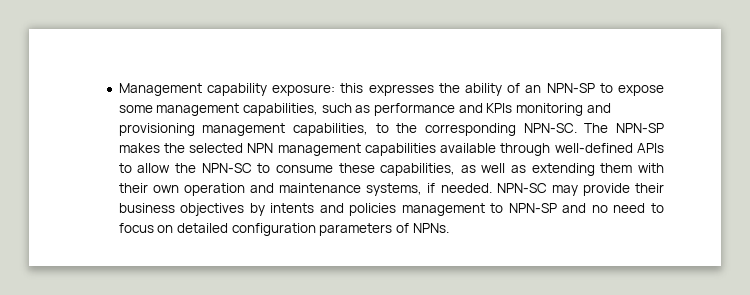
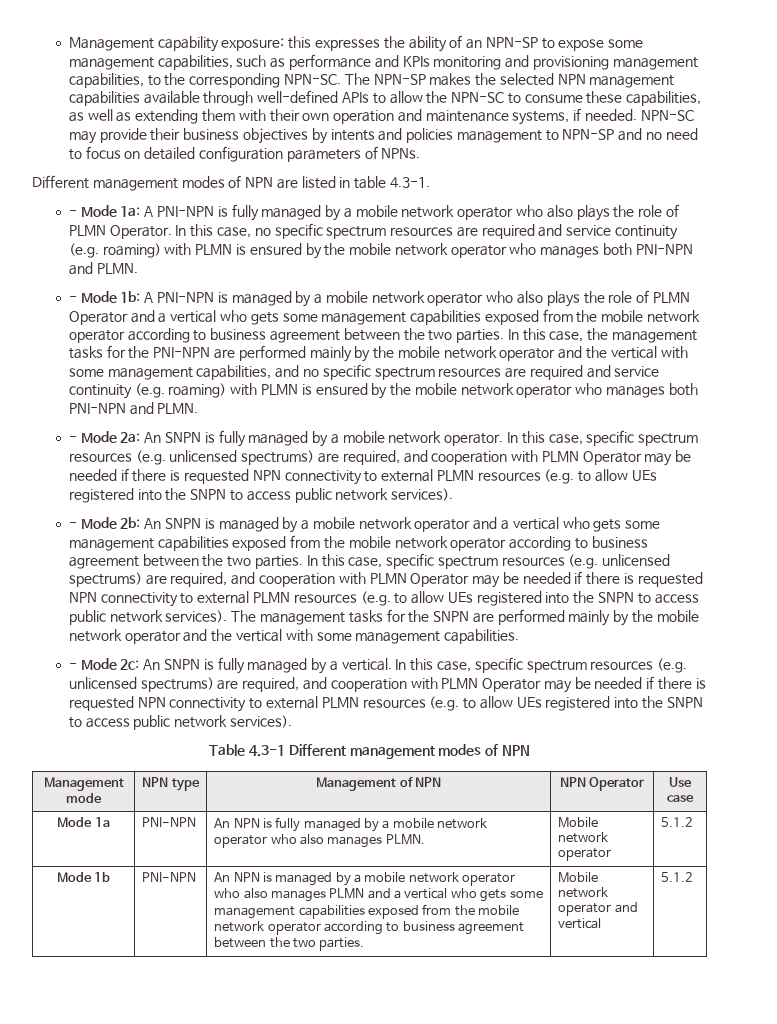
+ Different management modes of NPN are listed in table 4.3-1.
+ - Mode 1a: A PNI-NPN is fully managed by a mobile network operator who also plays the role of PLMN Operator. In this case, no specific spectrum resources are required and service continuity (e.g. roaming) with PLMN is ensured by the mobile network operator who manages both PNI-NPN and PLMN.
+ - Mode 1b: A PNI-NPN is managed by a mobile network operator who also plays the role of PLMN Operator and a vertical who gets some management capabilities exposed from the mobile network operator according to business agreement between the two parties. In this case, the management tasks for the PNI-NPN are performed mainly by the mobile network operator and the vertical with some management capabilities, and no specific spectrum resources are required and service continuity (e.g. roaming) with PLMN is ensured by the mobile network operator who manages both PNI-NPN and PLMN.
+ - Mode 2a: An SNPN is fully managed by a mobile network operator. In this case, specific spectrum resources (e.g. unlicensed spectrums) are required, and cooperation with PLMN Operator may be needed if there is requested NPN connectivity to external PLMN resources (e.g. to allow UEs registered into the SNPN to access public network services).
+ - Mode 2b: An SNPN is managed by a mobile network operator and a vertical who gets some management capabilities exposed from the mobile network operator according to business agreement between the two parties. In this case, specific spectrum resources (e.g. unlicensed spectrums) are required, and cooperation with PLMN Operator may be needed if there is requested NPN connectivity to external PLMN resources (e.g. to allow UEs registered into the SNPN to access public network services). The management tasks for the SNPN are performed mainly by the mobile network operator and the vertical with some management capabilities.
+ - Mode 2c: An SNPN is fully managed by a vertical. In this case, specific spectrum resources (e.g. unlicensed spectrums) are required, and cooperation with PLMN Operator may be needed if there is requested NPN connectivity to external PLMN resources (e.g. to allow UEs registered into the SNPN to access public network services).
+ Table 4.3-1 Different management modes of NPN
+ Management mode | NPN type | Management of NPN | NPN Operator | Use case
+ Mode 1a | PNI-NPN | An NPN is fully managed by a mobile network operator who also manages PLMN. | Mobile network operator | 5.1.2
+ Mode 1b | PNI-NPN | An NPN is managed by a mobile network operator who also manages PLMN and a vertical who gets some management capabilities exposed from the mobile network operator according to business agreement between the two parties. | Mobile network operator and vertical | 5.1.2

